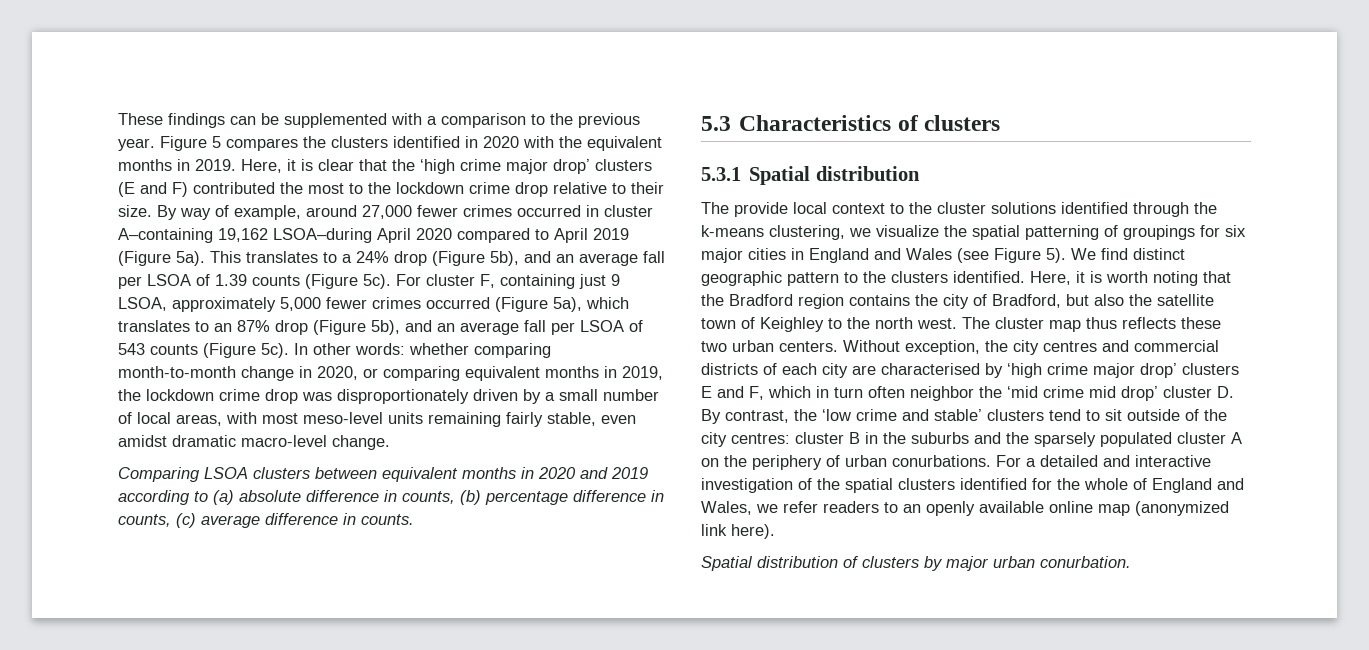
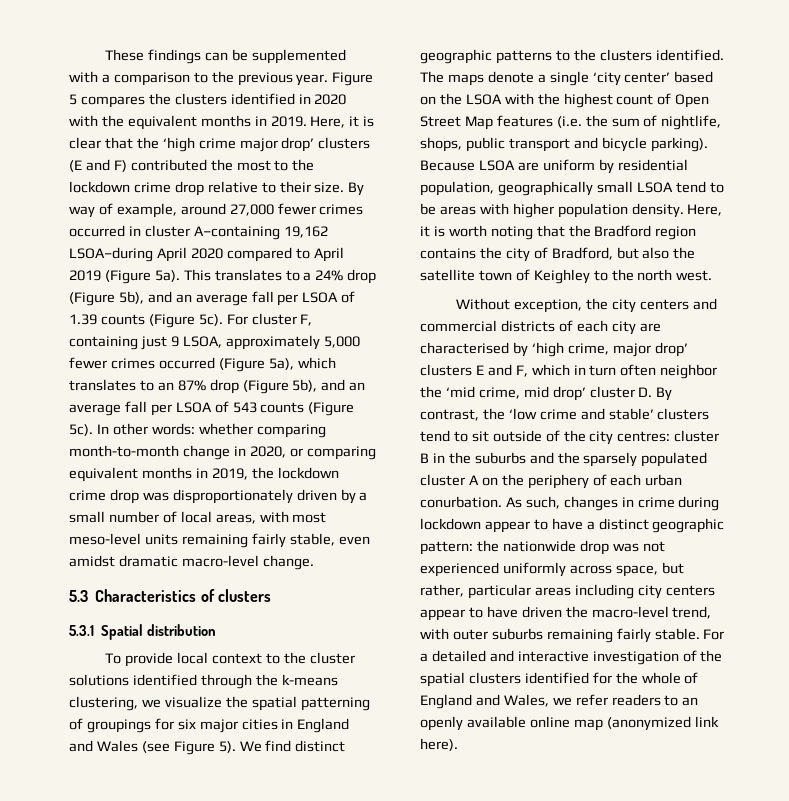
- Comparing LSOA clusters between equivalent months in 2020 and 2019 according to (a) absolute difference in counts, (b) percentage difference in counts, (c) average difference in counts.
- The provide local context to the cluster solutions identified through the k-means clustering, we visualize the spatial patterning of groupings for six major cities in England and Wales (see Figure 5).
+ To provide local context to the cluster solutions identified through the k-means clustering, we visualize the spatial patterning of groupings for six major cities in England and Wales (see Figure 5).
- We find distinct geographic pattern to the clusters identified.
+ We find distinct geographic patterns to the clusters identified.
+ The maps denote a single ‘city center’ based on the LSOA with the highest count of Open Street Map features (i.e. the sum of nightlife, shops, public transport and bicycle parking). Because LSOA are uniform by residential population, geographically small LSOA tend to be areas with higher population density.
- Here, it is worth noting that the Bradford region contains the city of Bradford, but also the satellite town of Keighley to the north west. The cluster map thus reflects these two urban centers. Without exception, the city centres and commercial districts of each city are characterised by ‘high crime major drop’ clusters E and F, which in turn often neighbor the ‘mid crime mid drop’ cluster D. By contrast, the ‘low crime and stable’ clusters tend to sit outside of the city centres:
+ Here, it is worth noting that the Bradford region contains the city of Bradford, but also the satellite town of Keighley to the north west.
+ Without exception, the city centers and commercial districts of each city are characterised by ‘high crime, major drop’ clusters E and F, which in turn often neighbor the ‘mid crime, mid drop’ cluster D. By contrast, the ‘low crime and stable’ clusters tend to sit outside of the city centres:
- cluster B in the suburbs and the sparsely populated cluster A on the periphery of urban conurbations.
+ cluster B in the suburbs and the sparsely populated cluster A on the periphery of each urban conurbation. As such, changes in crime during lockdown appear to have a distinct geographic pattern: the nationwide drop was not experienced uniformly across space, but rather, particular areas including city centers appear to have driven the macro-level trend, with outer suburbs remaining fairly stable.
- Spatial distribution of clusters by major urban conurbation.

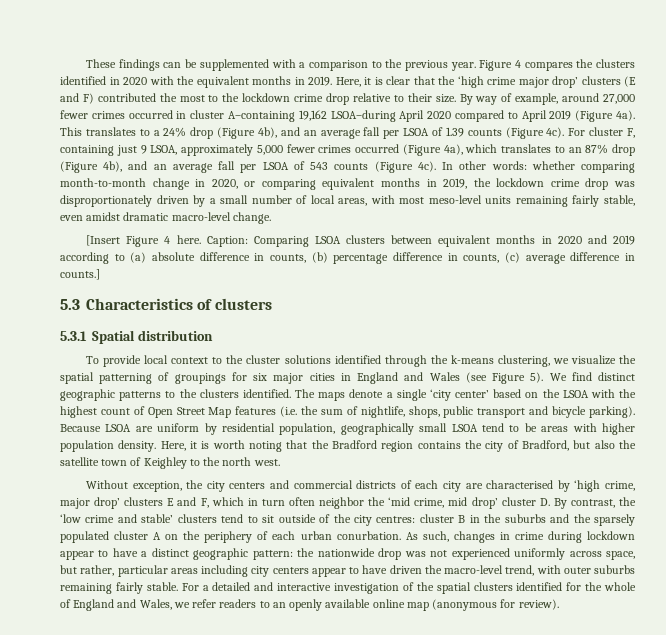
- Figure 5 compares the clusters identified in 2020 with the equivalent months in 2019.
+ Figure 4 compares the clusters identified in 2020 with the equivalent months in 2019.
- By way of example, around 27,000 fewer crimes occurred in cluster A–containing 19,162 LSOA–during April 2020 compared to April 2019 (Figure 5a).
+ By way of example, around 27,000 fewer crimes occurred in cluster A–containing 19,162 LSOA–during April 2020 compared to April 2019 (Figure 4a).
- This translates to a 24% drop (Figure 5b), and an average fall per LSOA of 1.39 counts (Figure 5c).
+ This translates to a 24% drop (Figure 4b), and an average fall per LSOA of 1.39 counts (Figure 4c).
- For cluster F, containing just 9 LSOA, approximately 5,000 fewer crimes occurred (Figure 5a), which translates to an 87% drop (Figure 5b), and an average fall per LSOA of 543 counts (Figure 5c).
+ For cluster F, containing just 9 LSOA, approximately 5,000 fewer crimes occurred (Figure 4a), which translates to an 87% drop (Figure 4b), and an average fall per LSOA of 543 counts (Figure 4c).
+ [Insert Figure 4 here. Caption: Comparing LSOA clusters between equivalent months in 2020 and 2019 according to (a) absolute difference in counts, (b) percentage difference in counts, (c) average difference in counts.]
- For a detailed and interactive investigation of the spatial clusters identified for the whole of England and Wales, we refer readers to an openly available online map (anonymized link here).
+ For a detailed and interactive investigation of the spatial clusters identified for the whole of England and Wales, we refer readers to an openly available online map (anonymous for review).

